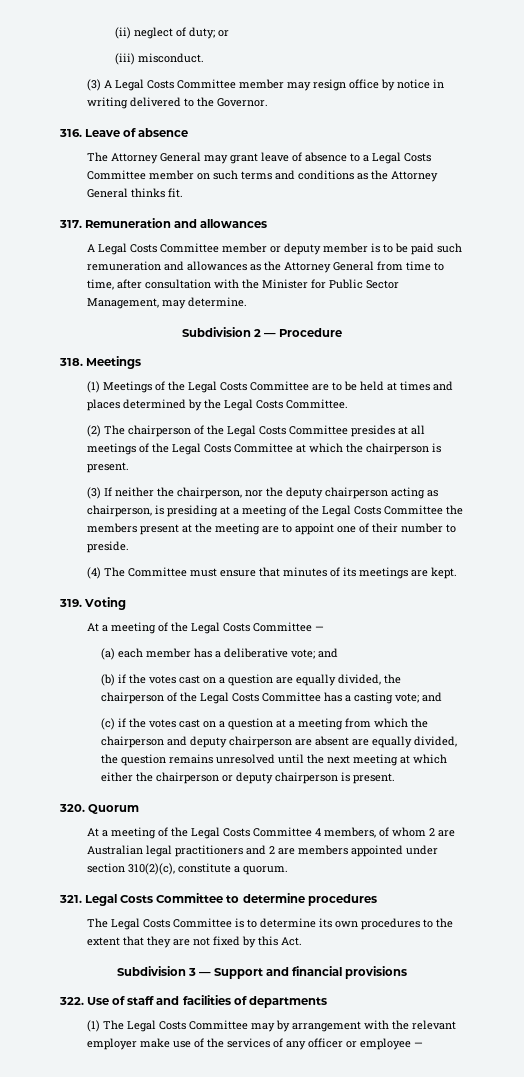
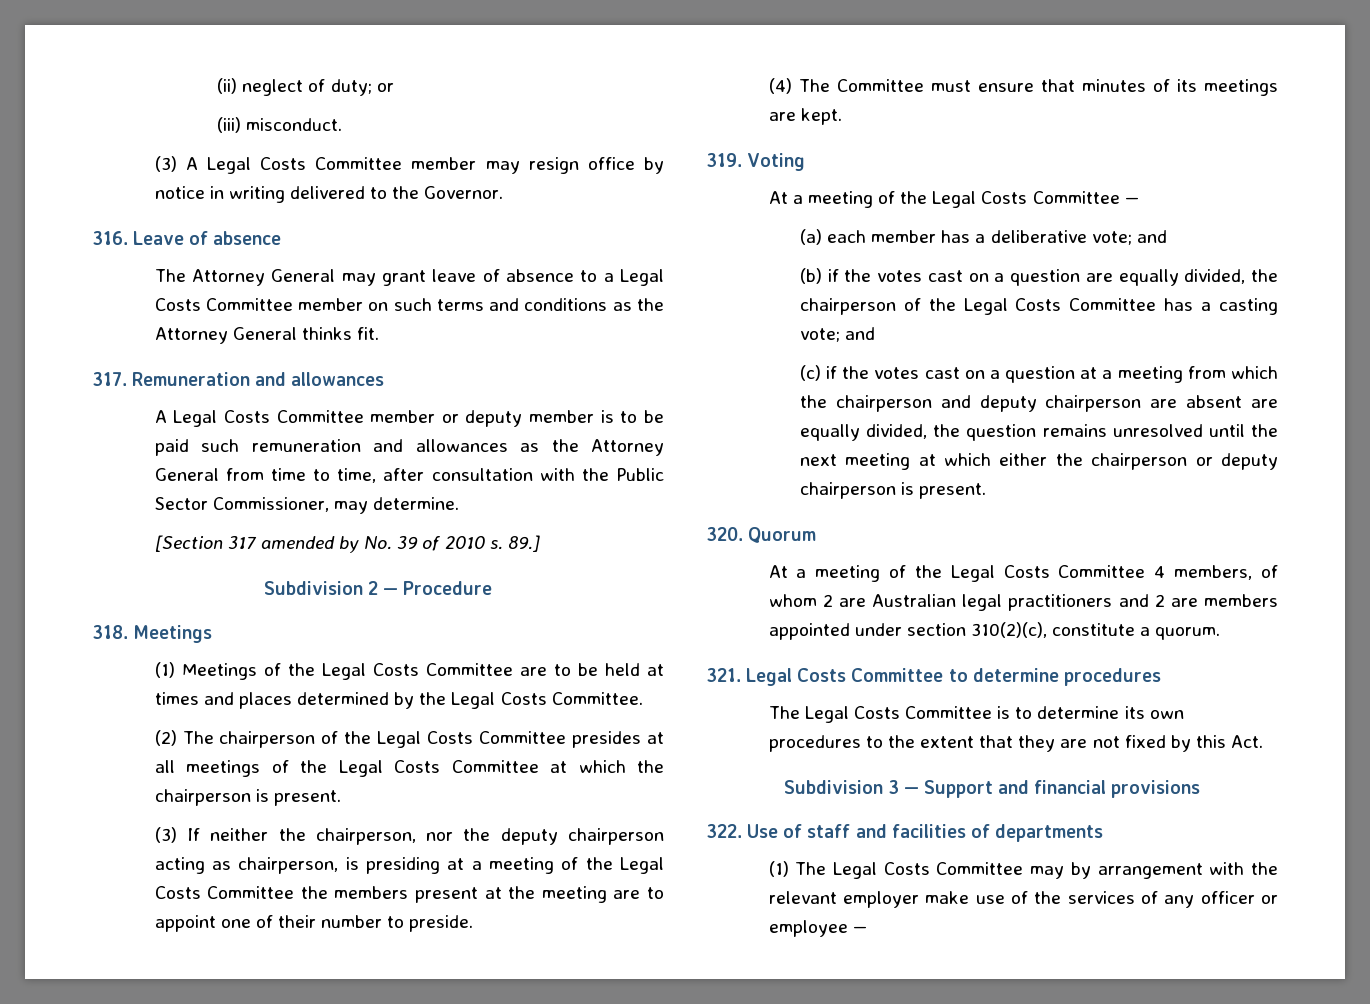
- A Legal Costs Committee member or deputy member is to be paid such remuneration and allowances as the Attorney General from time to time, after consultation with the Minister for Public Sector Management, may determine.
+ A Legal Costs Committee member or deputy member is to be paid such remuneration and allowances as the Attorney General from time to time, after consultation with the Public Sector Commissioner, may determine.
+ [Section 317 amended by No. 39 of 2010 s. 89.]

